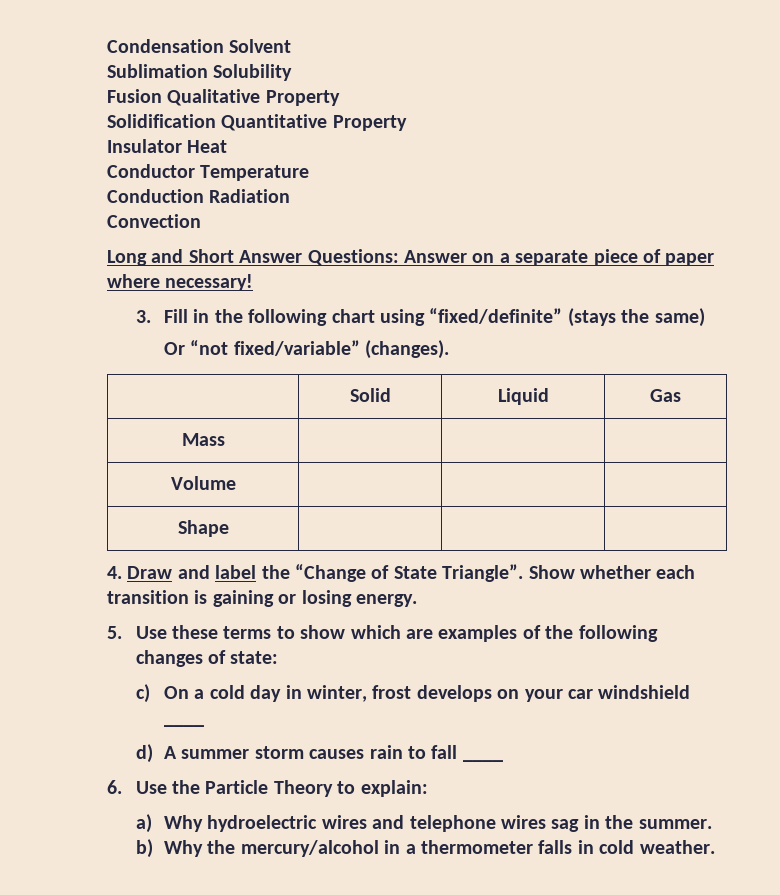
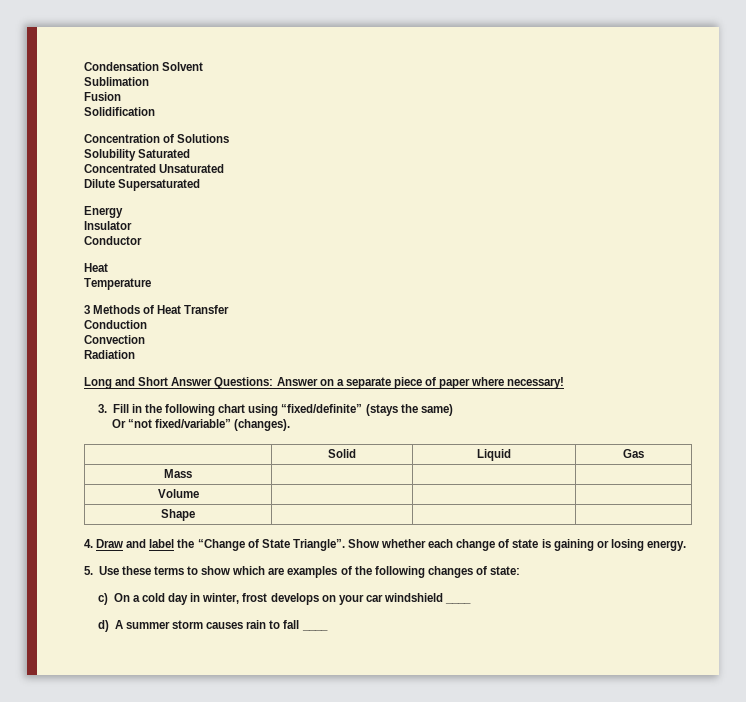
- Sublimation Solubility
+ Sublimation
- Fusion Qualitative Property
+ Fusion
- Solidification Quantitative Property
+ Solidification
+ Concentration of Solutions
+ Solubility Saturated
+ Concentrated Unsaturated
+ Dilute Supersaturated
+ Energy
- Insulator Heat
+ Insulator
+ Conductor
+ Heat
- Conductor Temperature
+ Temperature
+ 3 Methods of Heat Transfer
- Conduction Radiation
+ Conduction
+ Radiation
- Show whether each transition is gaining or losing energy.
+ Show whether each change of state is gaining or losing energy.
- 6. Use the Particle Theory to explain:
- a) Why hydroelectric wires and telephone wires sag in the summer.
- b) Why the mercury/alcohol in a thermometer falls in cold weather.

